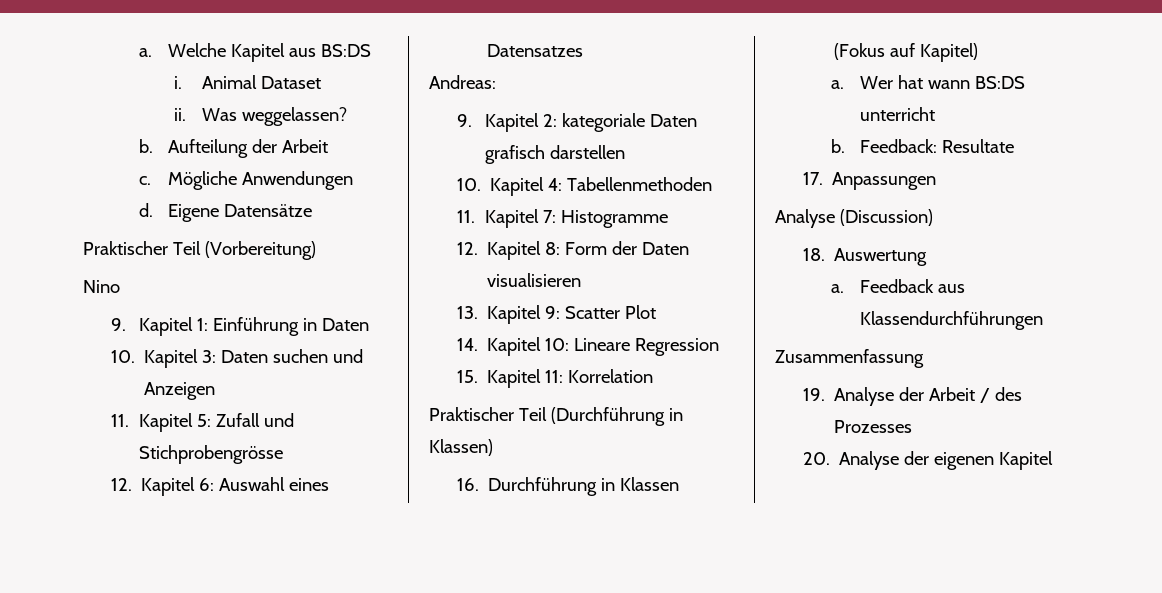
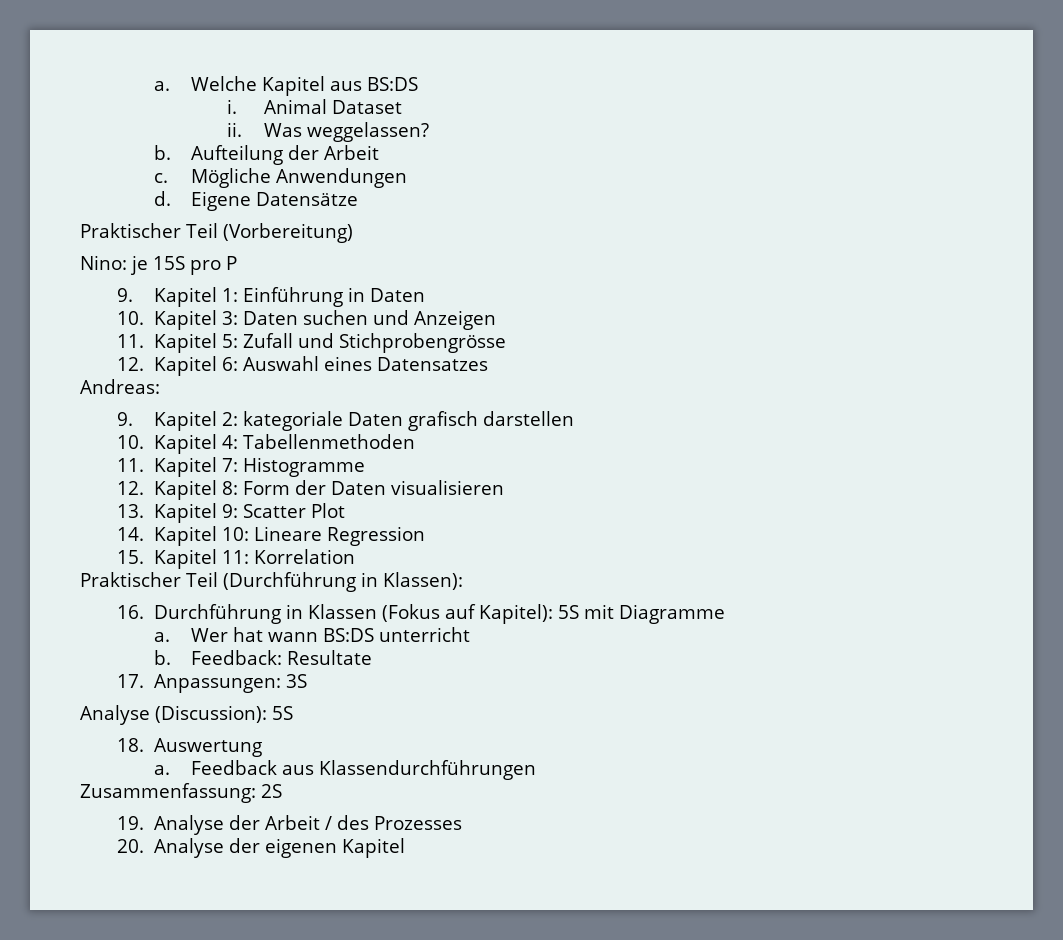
- Nino
+ Nino: je 15S pro P
- Praktischer Teil (Durchführung in Klassen)
+ Praktischer Teil (Durchführung in Klassen):
- 16. Durchführung in Klassen (Fokus auf Kapitel)
+ 16. Durchführung in Klassen (Fokus auf Kapitel): 5S mit Diagramme
- 17. Anpassungen
- Analyse (Discussion)
+ 17. Anpassungen: 3S
+ Analyse (Discussion): 5S
- Zusammenfassung
+ Zusammenfassung: 2S

